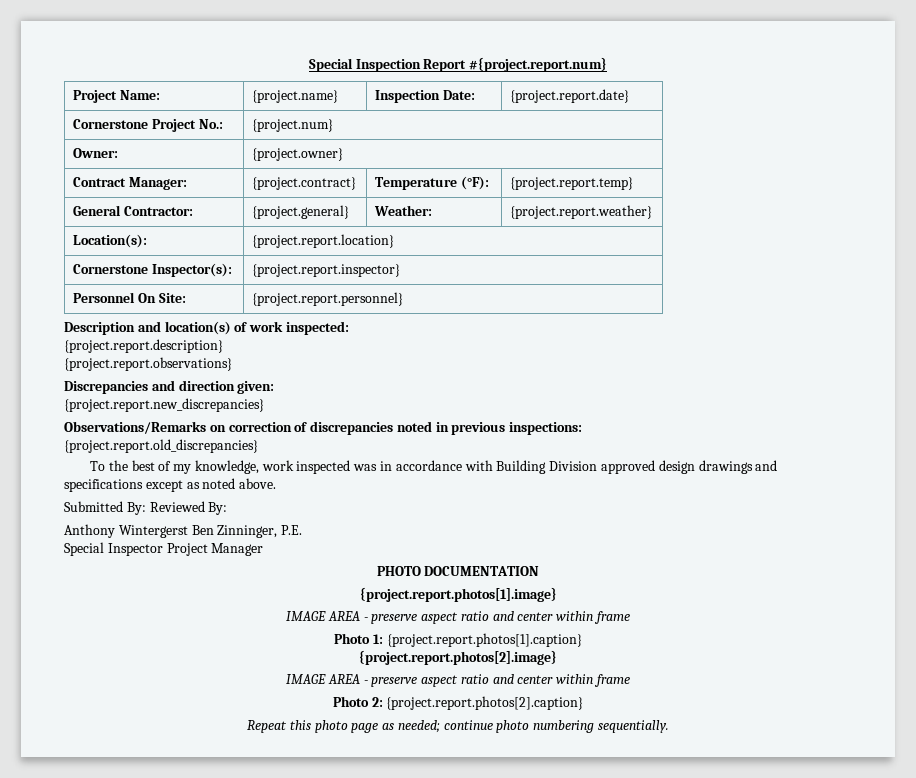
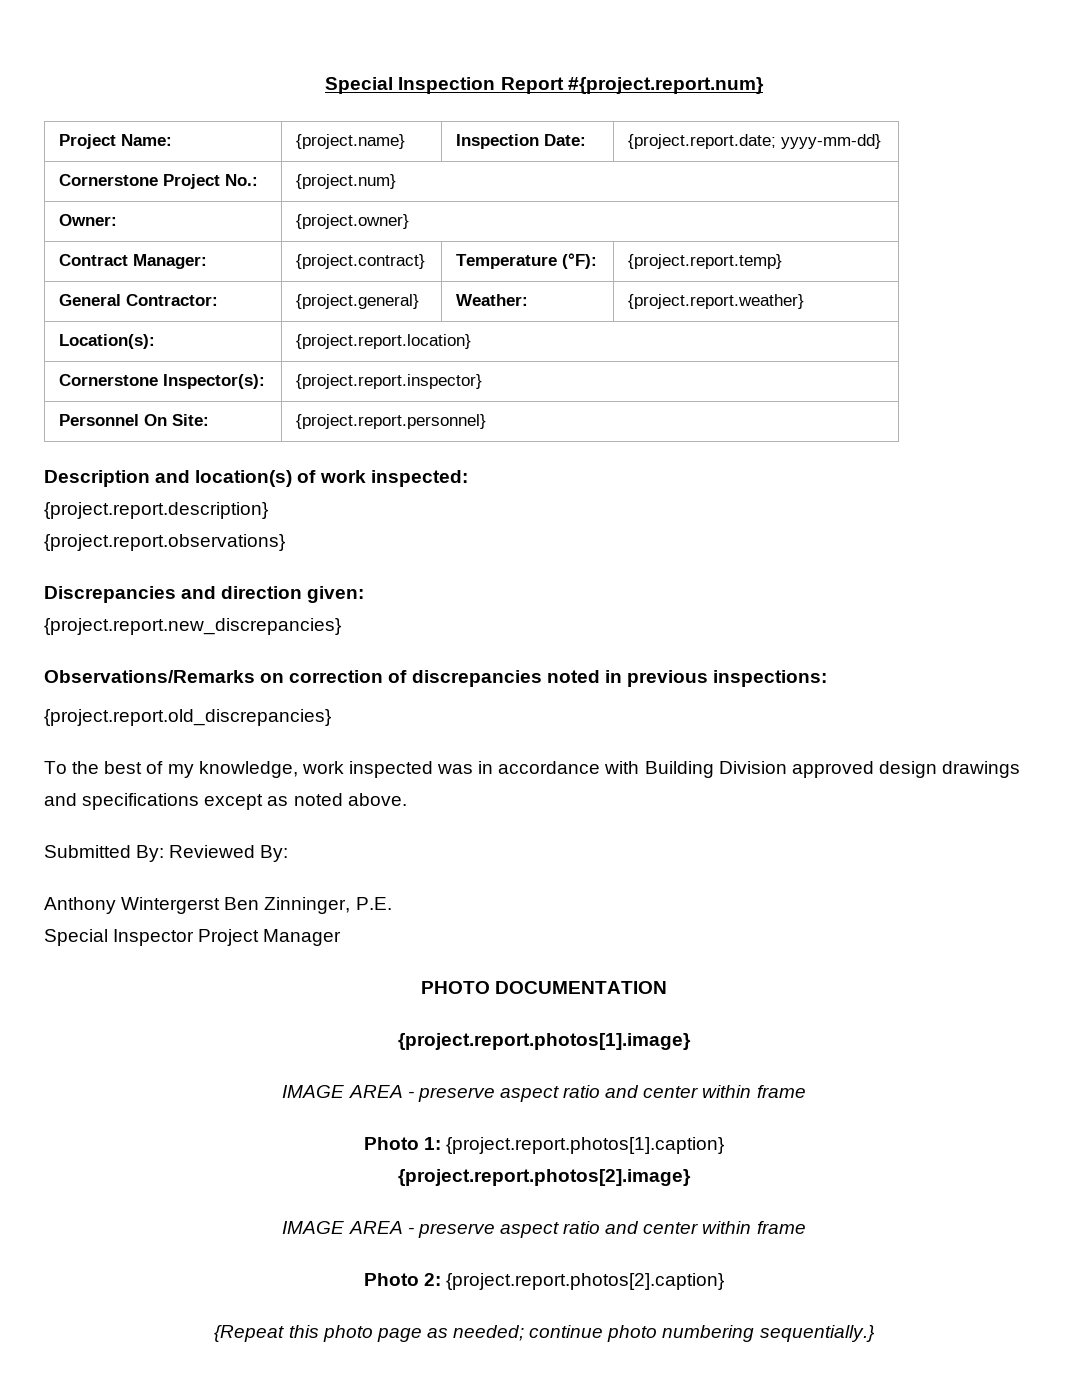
- Project Name: | {project.name} | Inspection Date: | {project.report.date}
+ Project Name: | {project.name} | Inspection Date: | {project.report.date; yyyy-mm-dd}
- Repeat this photo page as needed; continue photo numbering sequentially.
+ {Repeat this photo page as needed; continue photo numbering sequentially.}

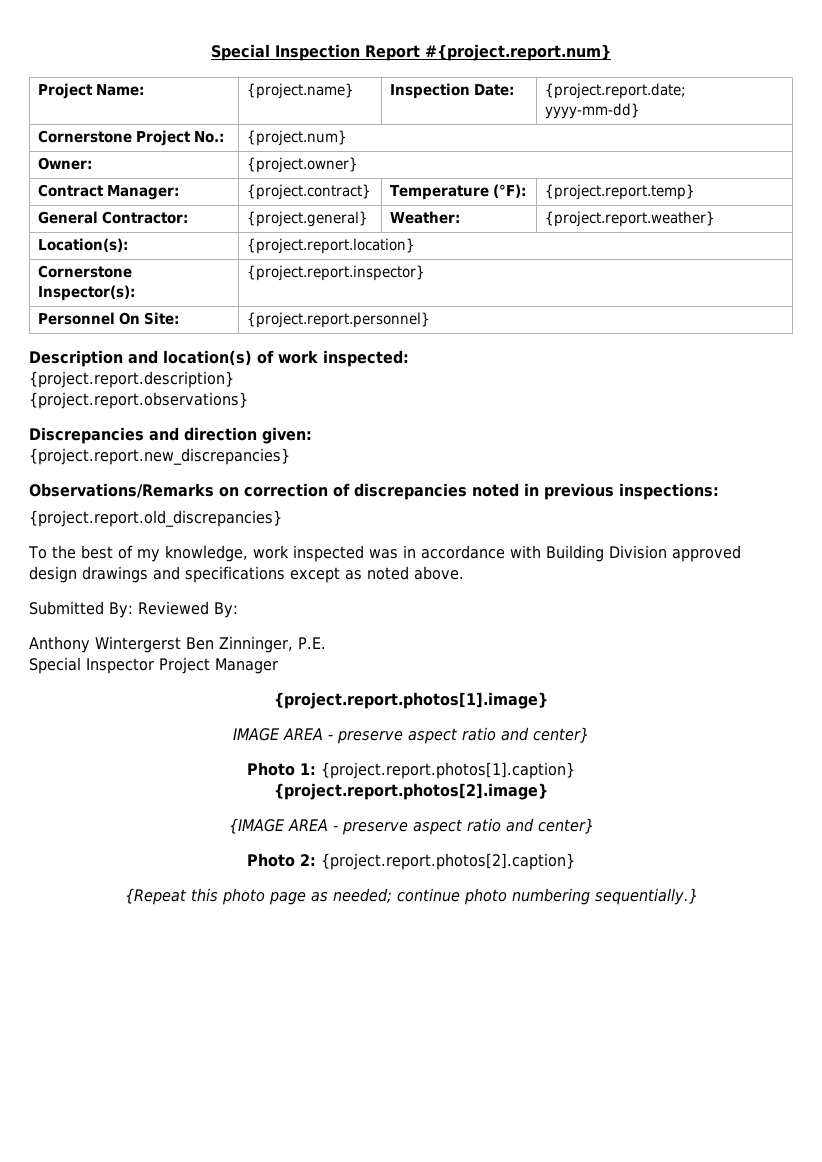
- PHOTO DOCUMENTATION
  {project.report.photos[1].image}
- IMAGE AREA - preserve aspect ratio and center within frame
+ IMAGE AREA - preserve aspect ratio and center}
  {project.report.photos[2].image}
- IMAGE AREA - preserve aspect ratio and center within frame
+ {IMAGE AREA - preserve aspect ratio and center}

